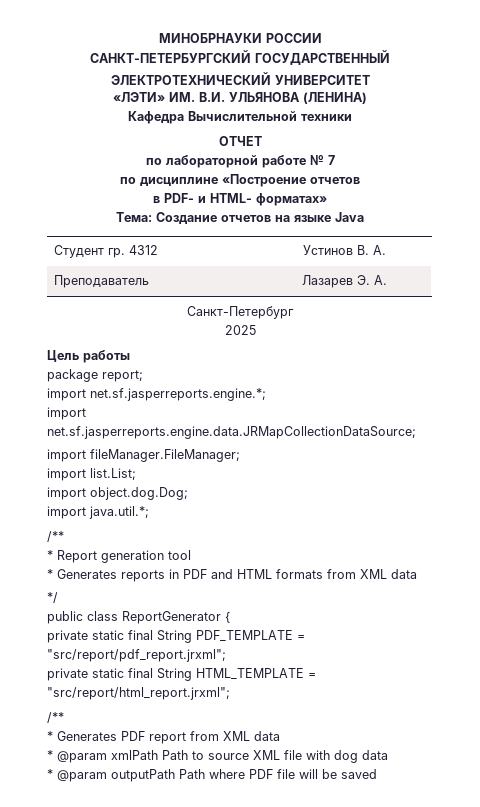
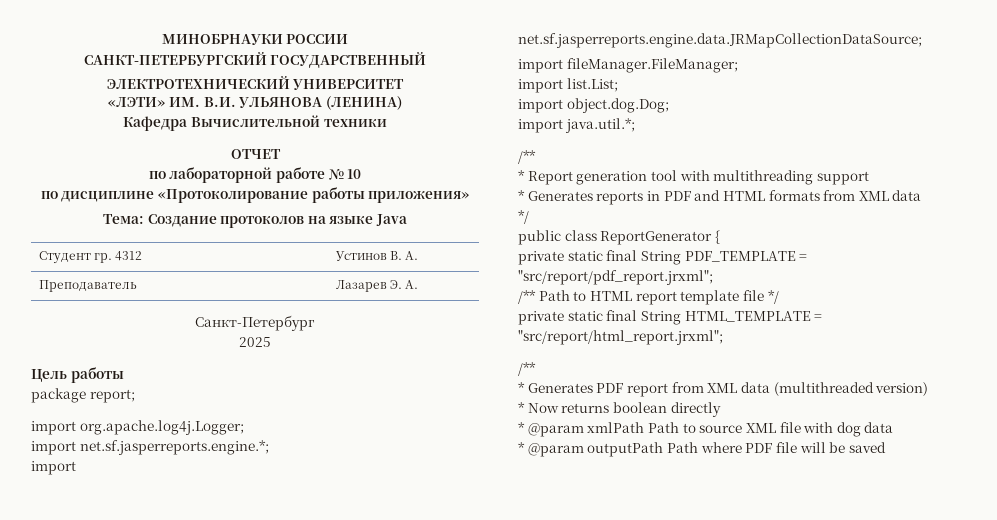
- по лабораторной работе № 7
+ по лабораторной работе № 10
- по дисциплине «Построение отчетов
- в PDF- и HTML- форматах»
+ по дисциплине «Протоколирование работы приложения»
- Тема: Создание отчетов на языке Java
+ Тема: Создание протоколов на языке Java
+ import org.apache.log4j.Logger;
- * Report generation tool
+ * Report generation tool with multithreading support
+ /** Path to HTML report template file */
- * Generates PDF report from XML data
+ * Generates PDF report from XML data (multithreaded version)
+ * Now returns boolean directly

